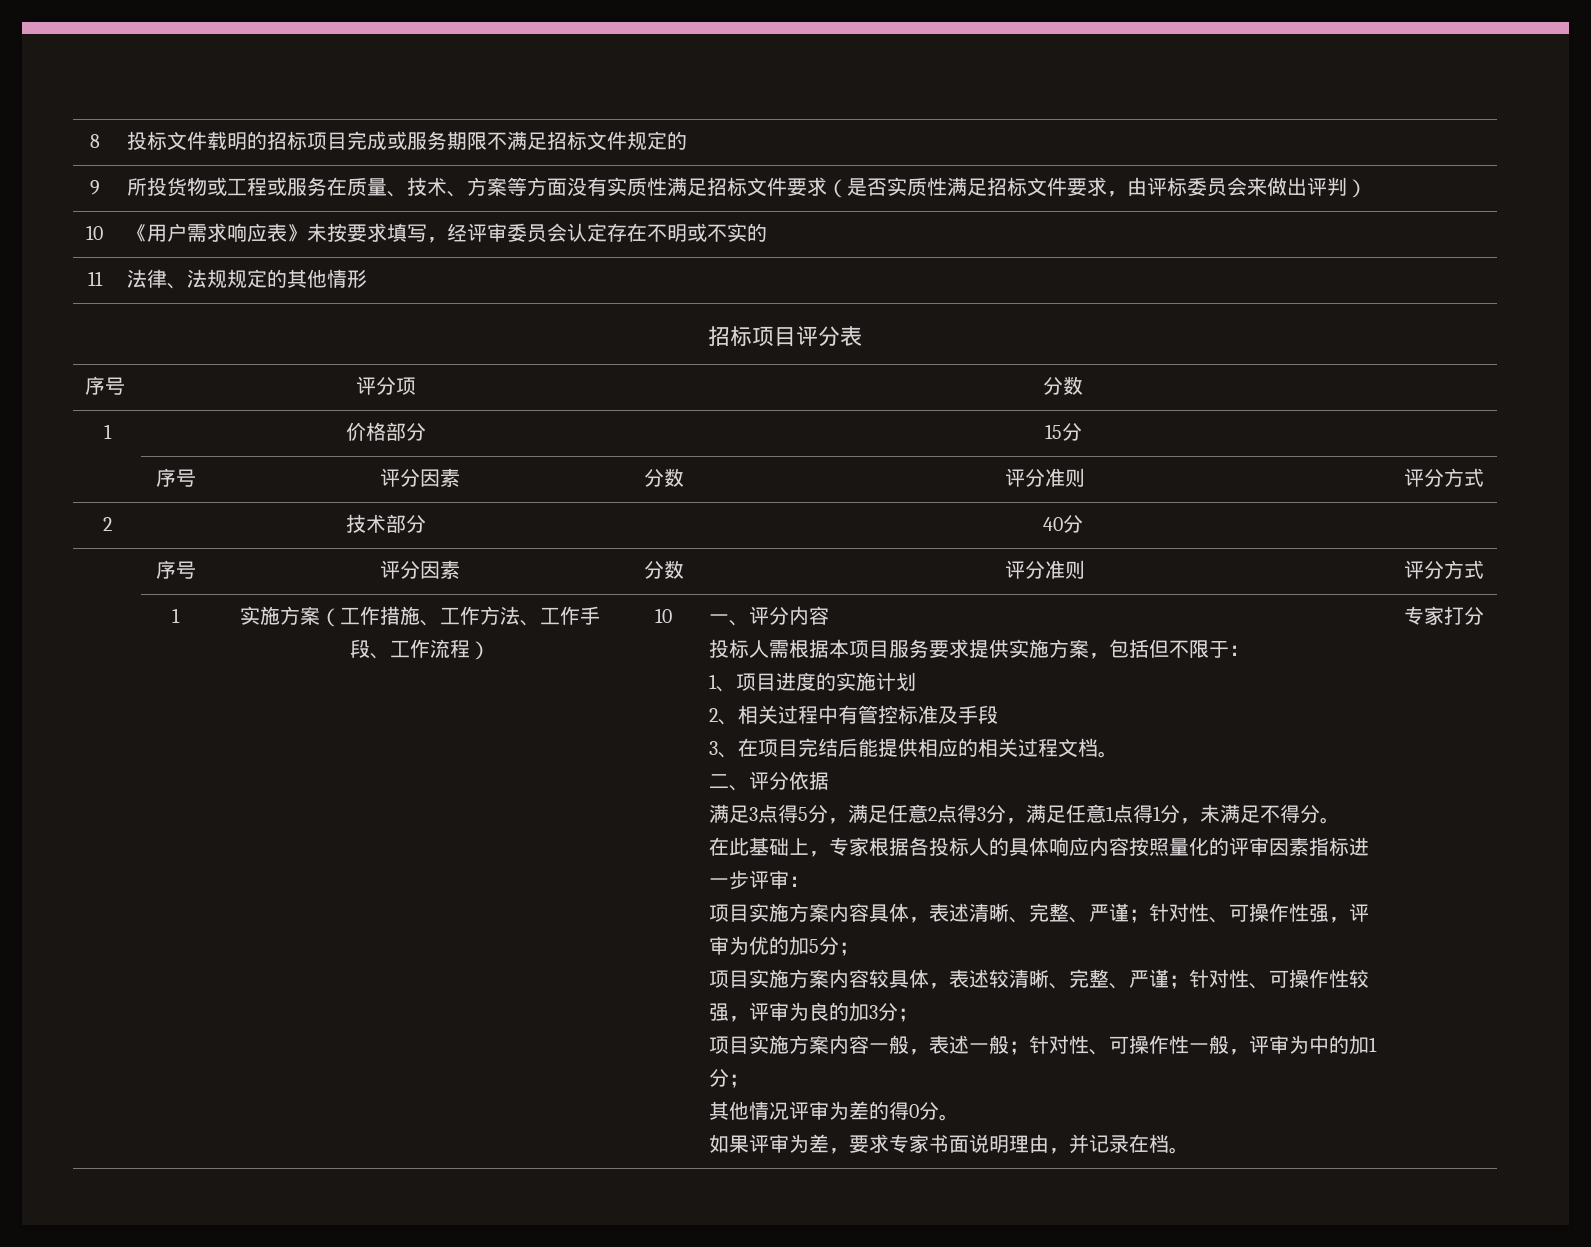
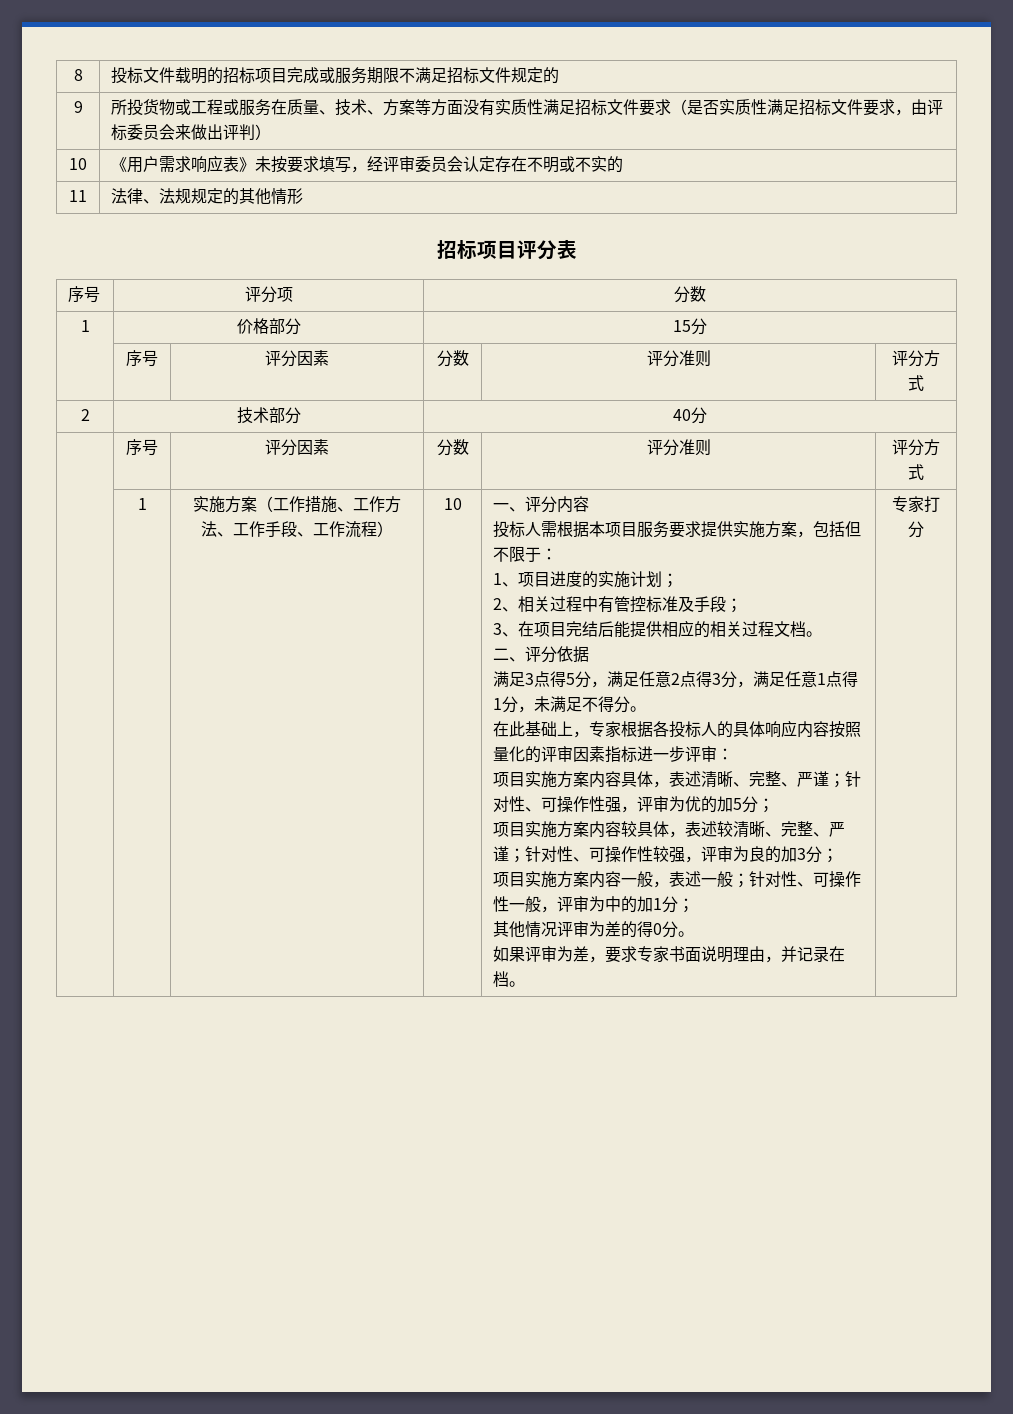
- 1、项目进度的实施计划
+ 1、项目进度的实施计划；
- 2、相关过程中有管控标准及手段
+ 2、相关过程中有管控标准及手段；

